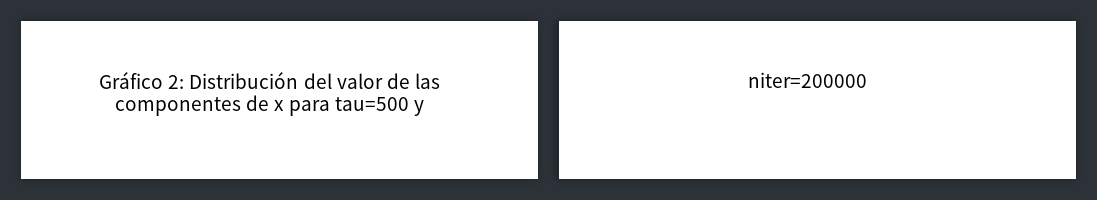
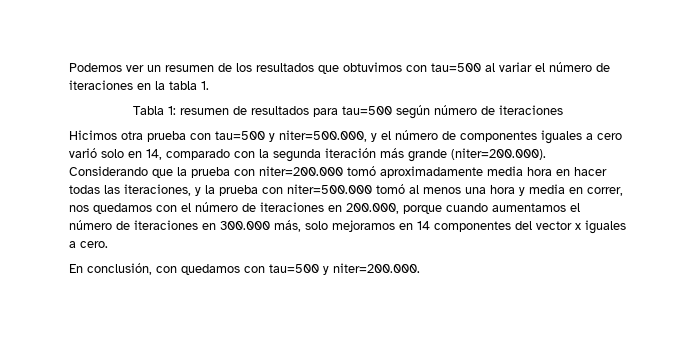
- Gráfico 2: Distribución del valor de las componentes de x para tau=500 y niter=200000
+ Podemos ver un resumen de los resultados que obtuvimos con tau=500 al variar el número de iteraciones en la tabla 1.
+ Tabla 1: resumen de resultados para tau=500 según número de iteraciones
+ Hicimos otra prueba con tau=500 y niter=500.000, y el número de componentes iguales a cero varió solo en 14, comparado con la segunda iteración más grande (niter=200.000). Considerando que la prueba con niter=200.000 tomó aproximadamente media hora en hacer todas las iteraciones, y la prueba con niter=500.000 tomó al menos una hora y media en correr, nos quedamos con el número de iteraciones en 200.000, porque cuando aumentamos el número de iteraciones en 300.000 más, solo mejoramos en 14 componentes del vector x iguales a cero.
+ En conclusión, con quedamos con tau=500 y niter=200.000.

